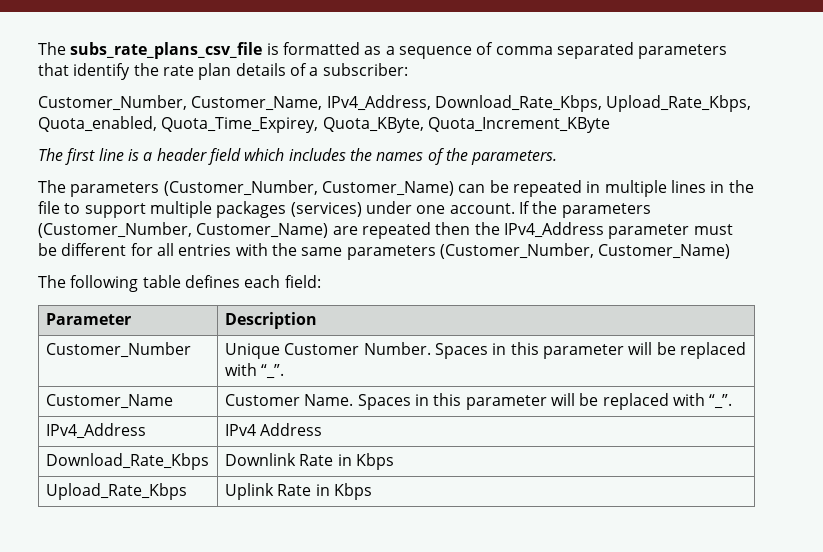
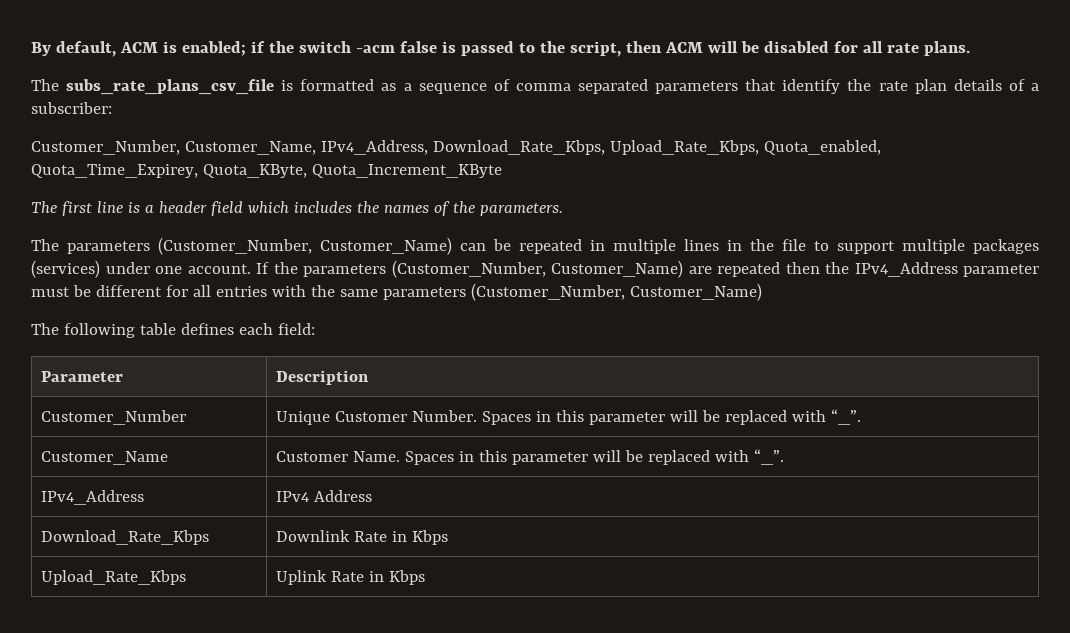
+ By default, ACM is enabled; if the switch -acm false is passed to the script, then ACM will be disabled for all rate plans.

